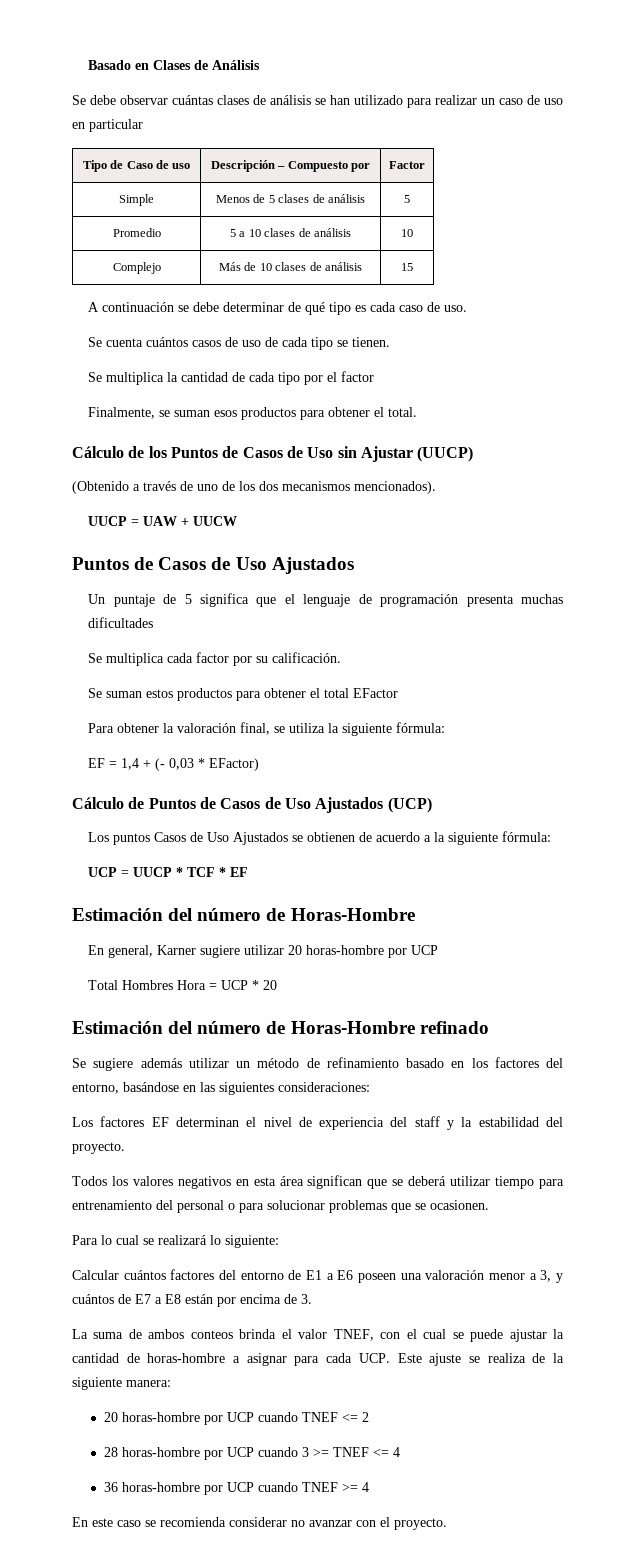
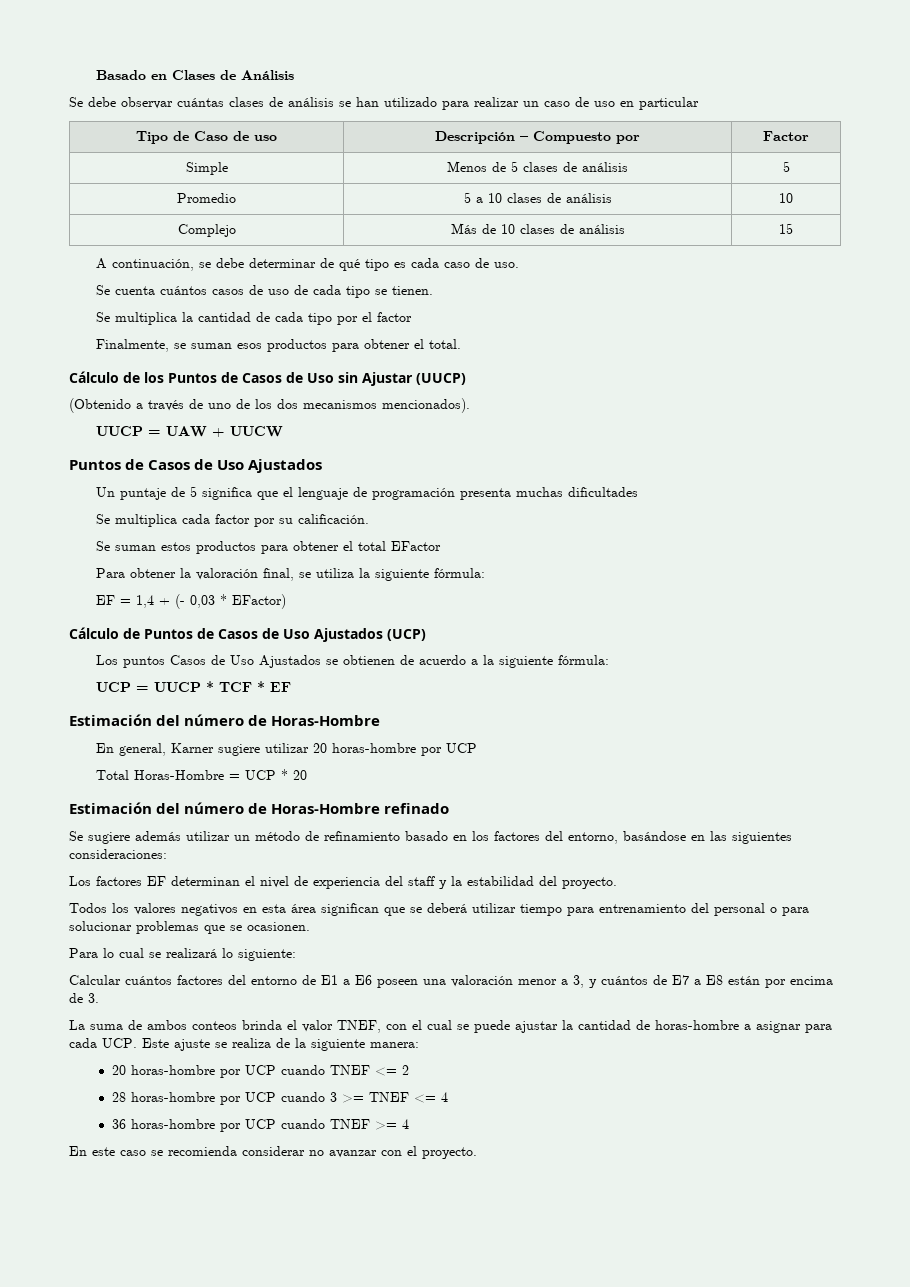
- A continuación se debe determinar de qué tipo es cada caso de uso.
+ A continuación, se debe determinar de qué tipo es cada caso de uso.
- Total Hombres Hora = UCP * 20
+ Total Horas-Hombre = UCP * 20

